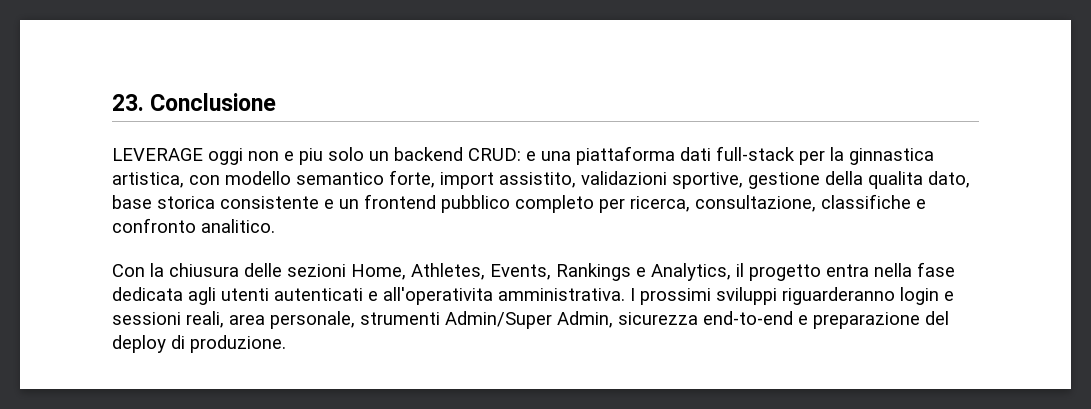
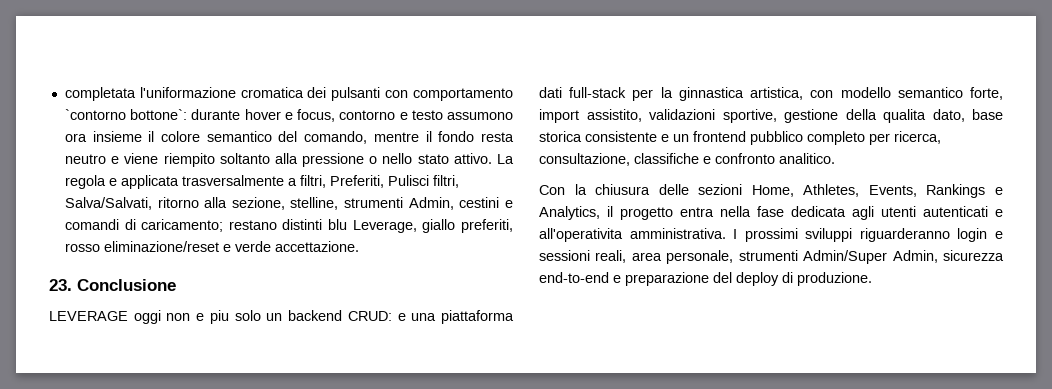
+ completata l'uniformazione cromatica dei pulsanti con comportamento `contorno bottone`: durante hover e focus, contorno e testo assumono ora insieme il colore semantico del comando, mentre il fondo resta neutro e viene riempito soltanto alla pressione o nello stato attivo. La regola e applicata trasversalmente a filtri, Preferiti, Pulisci filtri, Salva/Salvati, ritorno alla sezione, stelline, strumenti Admin, cestini e comandi di caricamento; restano distinti blu Leverage, giallo preferiti, rosso eliminazione/reset e verde accettazione.

